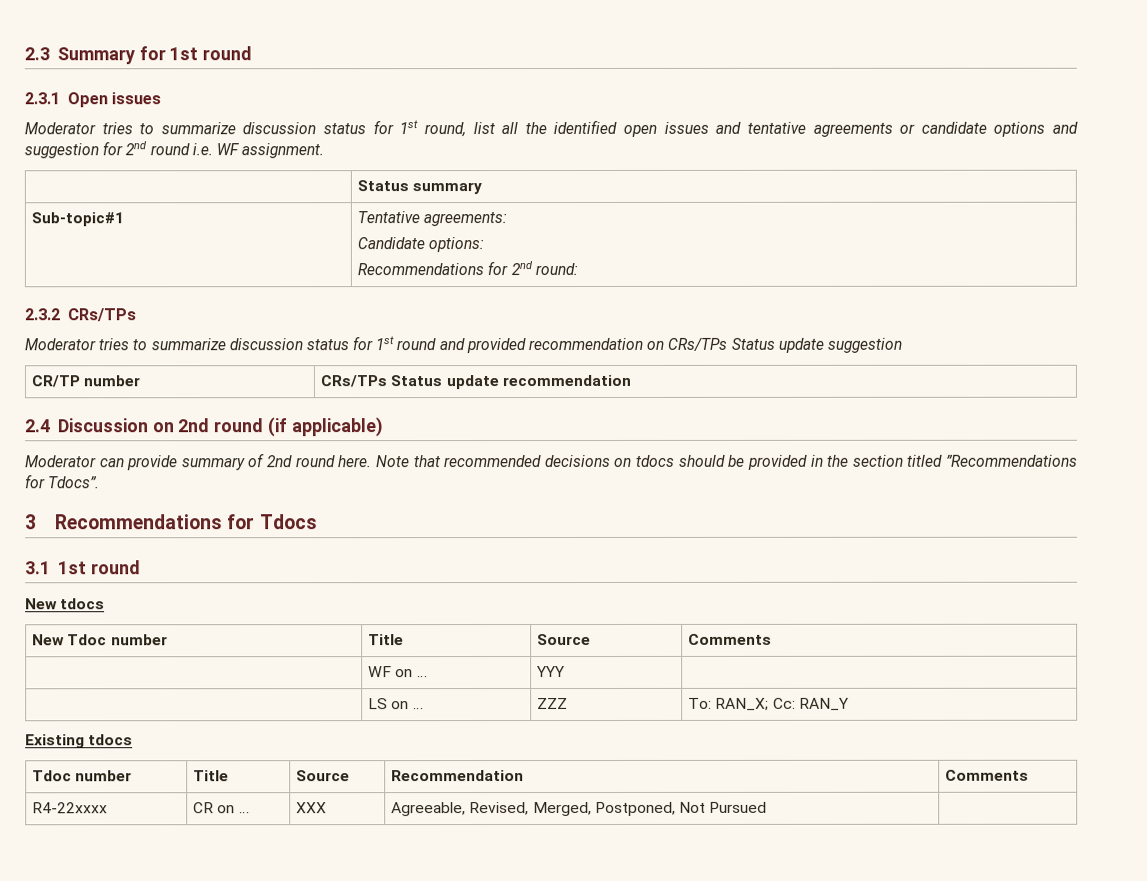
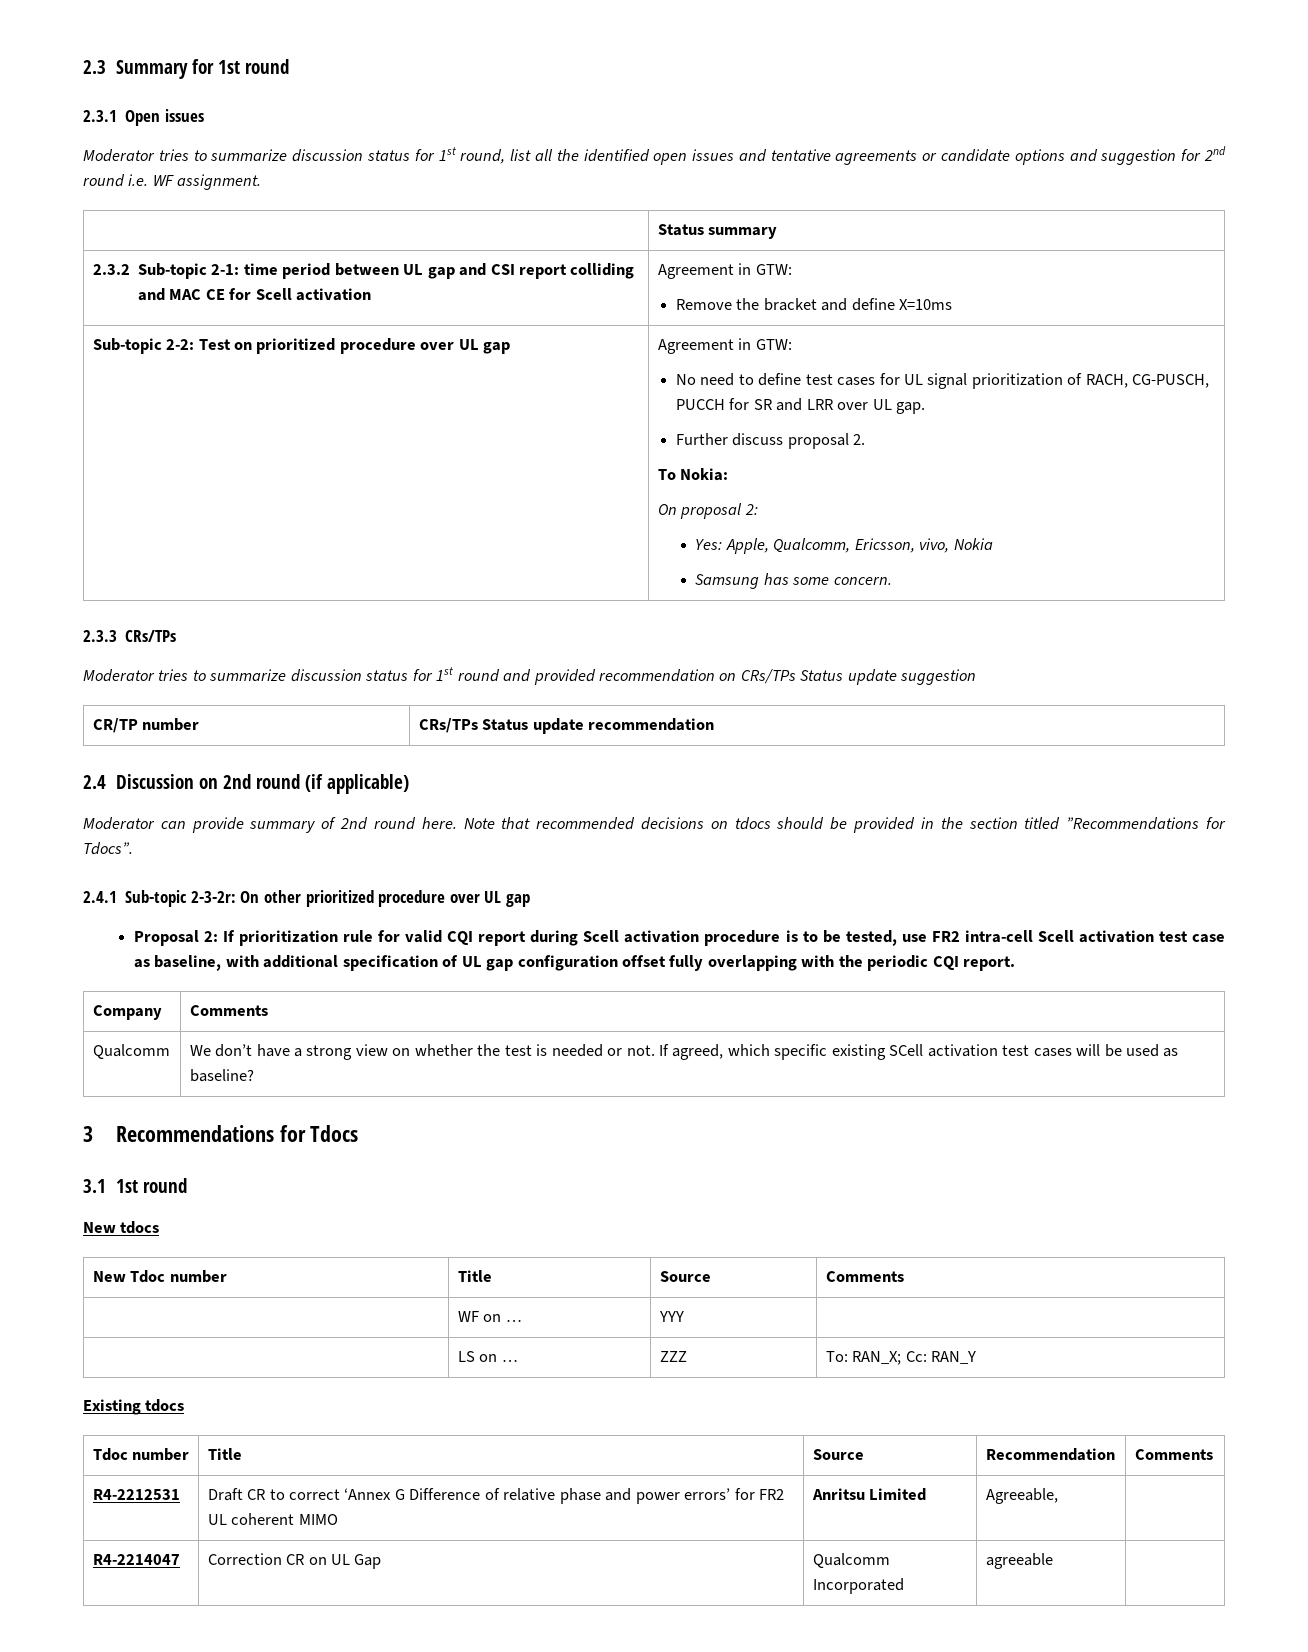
- Sub-topic#1 | Tentative agreements:
- Candidate options:
- Recommendations for 2nd round:
- 2.3.2 CRs/TPs
+ 2.3.2 Sub-topic 2-1: time period between UL gap and CSI report colliding and MAC CE for Scell activation | Agreement in GTW:
+ Remove the bracket and define X=10ms
+ Sub-topic 2-2: Test on prioritized procedure over UL gap | Agreement in GTW:
+ No need to define test cases for UL signal prioritization of RACH, CG-PUSCH, PUCCH for SR and LRR over UL gap.
+ Further discuss proposal 2.
+ To Nokia:
+ On proposal 2:
+ Yes: Apple, Qualcomm, Ericsson, vivo, Nokia
+ Samsung has some concern.
+ 2.3.3 CRs/TPs
+ 2.4.1 Sub-topic 2-3-2r: On other prioritized procedure over UL gap
+ Proposal 2: If prioritization rule for valid CQI report during Scell activation procedure is to be tested, use FR2 intra-cell Scell activation test case as baseline, with additional specification of UL gap configuration offset fully overlapping with the periodic CQI report.
+ Company | Comments
+ Qualcomm | We don’t have a strong view on whether the test is needed or not. If agreed, which specific existing SCell activation test cases will be used as baseline?
- R4-22xxxx | CR on … | XXX | Agreeable, Revised, Merged, Postponed, Not Pursued |
+ R4-2212531 | Draft CR to correct ‘Annex G Difference of relative phase and power errors’ for FR2 UL coherent MIMO | Anritsu Limited | Agreeable, |
+ R4-2214047 | Correction CR on UL Gap | Qualcomm Incorporated | agreeable |

